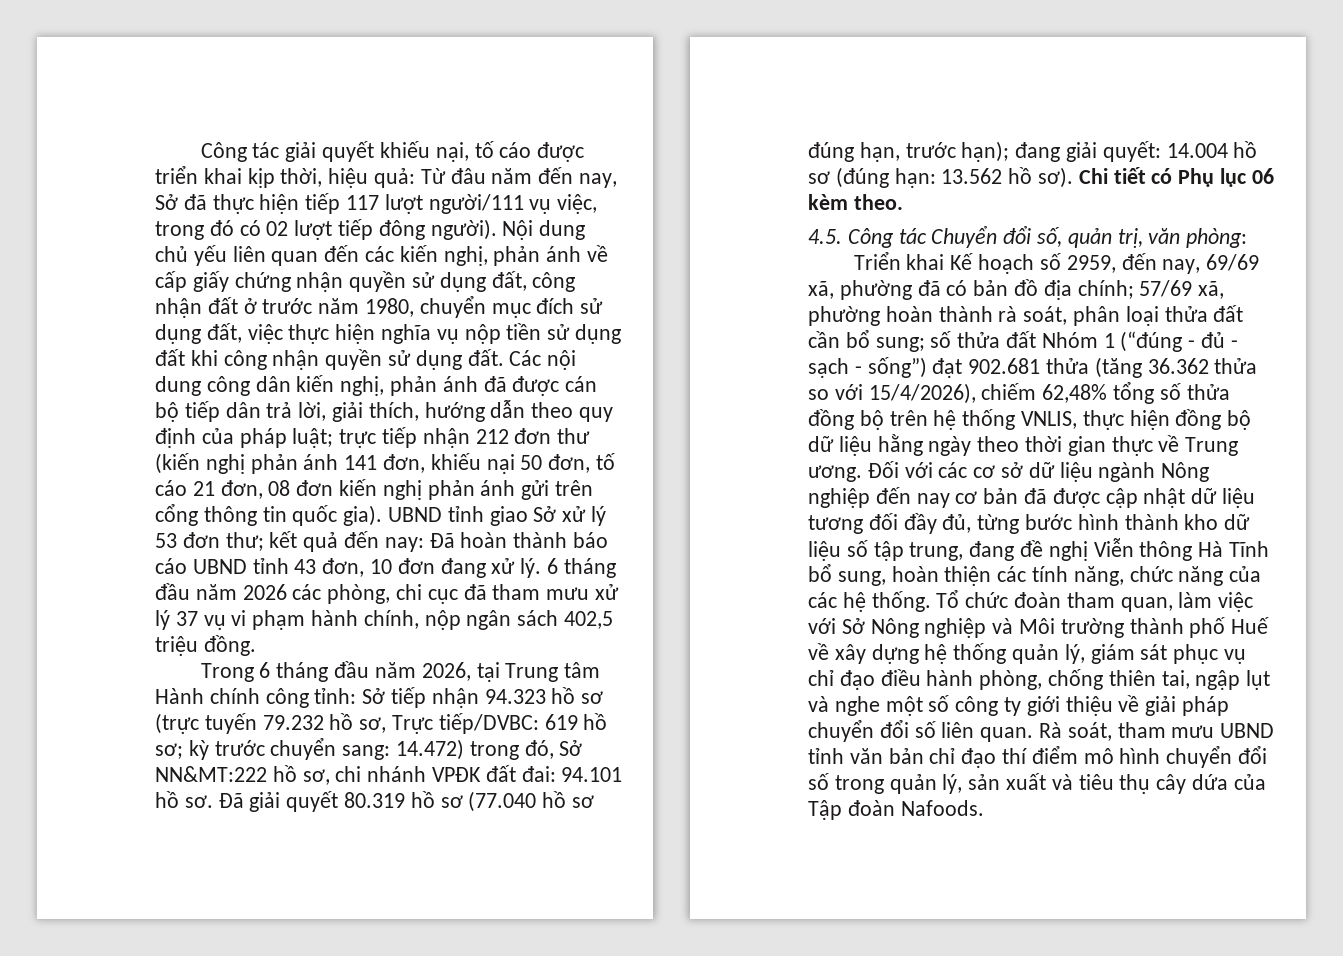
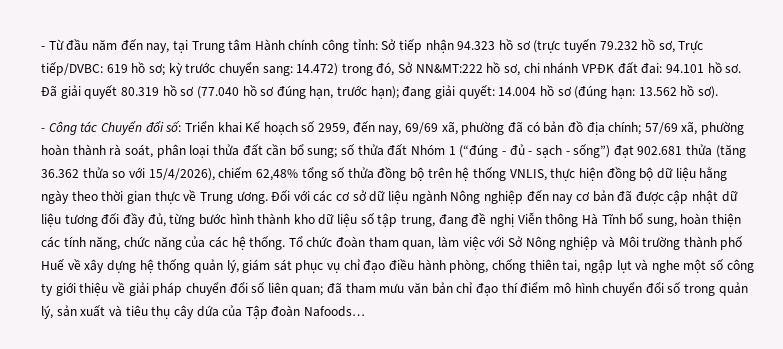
- Công tác giải quyết khiếu nại, tố cáo được triển khai kịp thời, hiệu quả: Từ đâu năm đến nay, Sở đã thực hiện tiếp 117 lượt người/111 vụ việc, trong đó có 02 lượt tiếp đông người). Nội dung chủ yếu liên quan đến các kiến nghị, phản ánh về cấp giấy chứng nhận quyền sử dụng đất, công nhận đất ở trước năm 1980, chuyển mục đích sử dụng đất, việc thực hiện nghĩa vụ nộp tiền sử dụng đất khi công nhận quyền sử dụng đất. Các nội dung công dân kiến nghị, phản ánh đã được cán bộ tiếp dân trả lời, giải thích, hướng dẫn theo quy định của pháp luật; trực tiếp nhận 212 đơn thư (kiến nghị phản ánh 141 đơn, khiếu nại 50 đơn, tố cáo 21 đơn, 08 đơn kiến nghị phản ánh gửi trên cổng thông tin quốc gia). UBND tỉnh giao Sở xử lý 53 đơn thư; kết quả đến nay: Đã hoàn thành báo cáo UBND tỉnh 43 đơn, 10 đơn đang xử lý. 6 tháng đầu năm 2026 các phòng, chi cục đã tham mưu xử lý 37 vụ vi phạm hành chính, nộp ngân sách 402,5 triệu đồng.
- Trong 6 tháng đầu năm 2026, tại Trung tâm Hành chính công tỉnh: Sở tiếp nhận 94.323 hồ sơ (trực tuyến 79.232 hồ sơ, Trực tiếp/DVBC: 619 hồ sơ; kỳ trước chuyển sang: 14.472) trong đó, Sở NN&MT:222 hồ sơ, chi nhánh VPĐK đất đai: 94.101 hồ sơ.
+ - Từ đầu năm đến nay, tại Trung tâm Hành chính công tỉnh: Sở tiếp nhận 94.323 hồ sơ (trực tuyến 79.232 hồ sơ, Trực tiếp/DVBC: 619 hồ sơ; kỳ trước chuyển sang: 14.472) trong đó, Sở NN&MT:222 hồ sơ, chi nhánh VPĐK đất đai: 94.101 hồ sơ.
- 13.562 hồ sơ). Chi tiết có Phụ lục 06 kèm theo.
- 4.5. Công tác Chuyển đổi số, quản trị, văn phòng:
- Triển khai Kế hoạch số 2959, đến nay, 69/69 xã, phường đã có bản đồ địa chính;
+ 13.562 hồ sơ).
+ - Công tác Chuyển đổi số: Triển khai Kế hoạch số 2959, đến nay, 69/69 xã, phường đã có bản đồ địa chính;
- Tổ chức đoàn tham quan, làm việc với Sở Nông nghiệp và Môi trường thành phố Huế về xây dựng hệ thống quản lý, giám sát phục vụ chỉ đạo điều hành phòng, chống thiên tai, ngập lụt và nghe một số công ty giới thiệu về giải pháp chuyển đổi số liên quan. Rà soát, tham mưu UBND tỉnh văn bản chỉ đạo thí điểm mô hình chuyển đổi số trong quản lý, sản xuất và tiêu thụ cây dứa của Tập đoàn Nafoods.
+ Tổ chức đoàn tham quan, làm việc với Sở Nông nghiệp và Môi trường thành phố Huế về xây dựng hệ thống quản lý, giám sát phục vụ chỉ đạo điều hành phòng, chống thiên tai, ngập lụt và nghe một số công ty giới thiệu về giải pháp chuyển đổi số liên quan; đã tham mưu văn bản chỉ đạo thí điểm mô hình chuyển đổi số trong quản lý, sản xuất và tiêu thụ cây dứa của Tập đoàn Nafoods…

